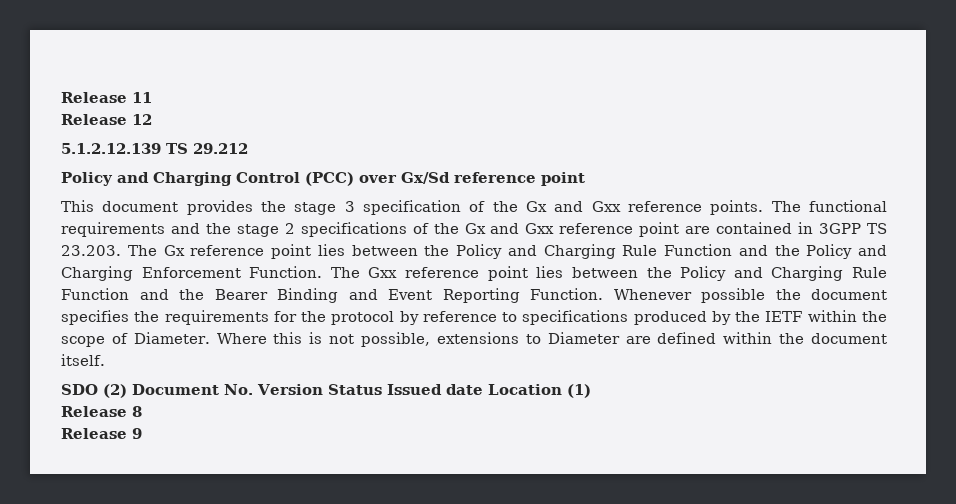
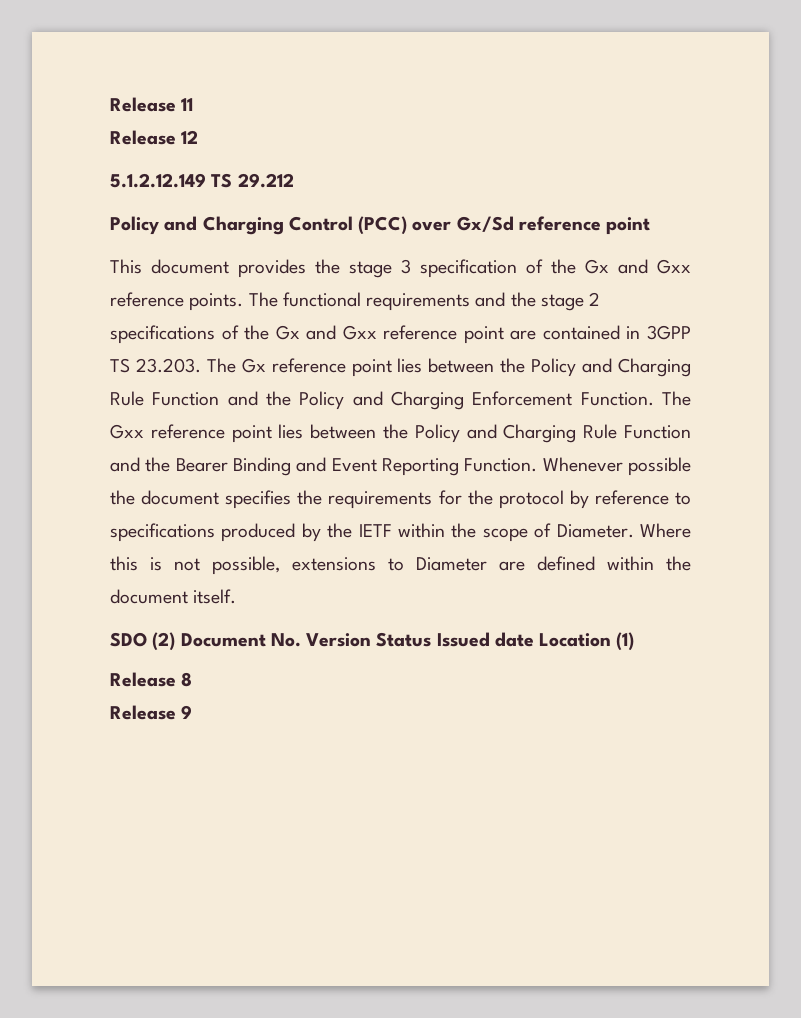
- 5.1.2.12.139 TS 29.212
+ 5.1.2.12.149 TS 29.212

